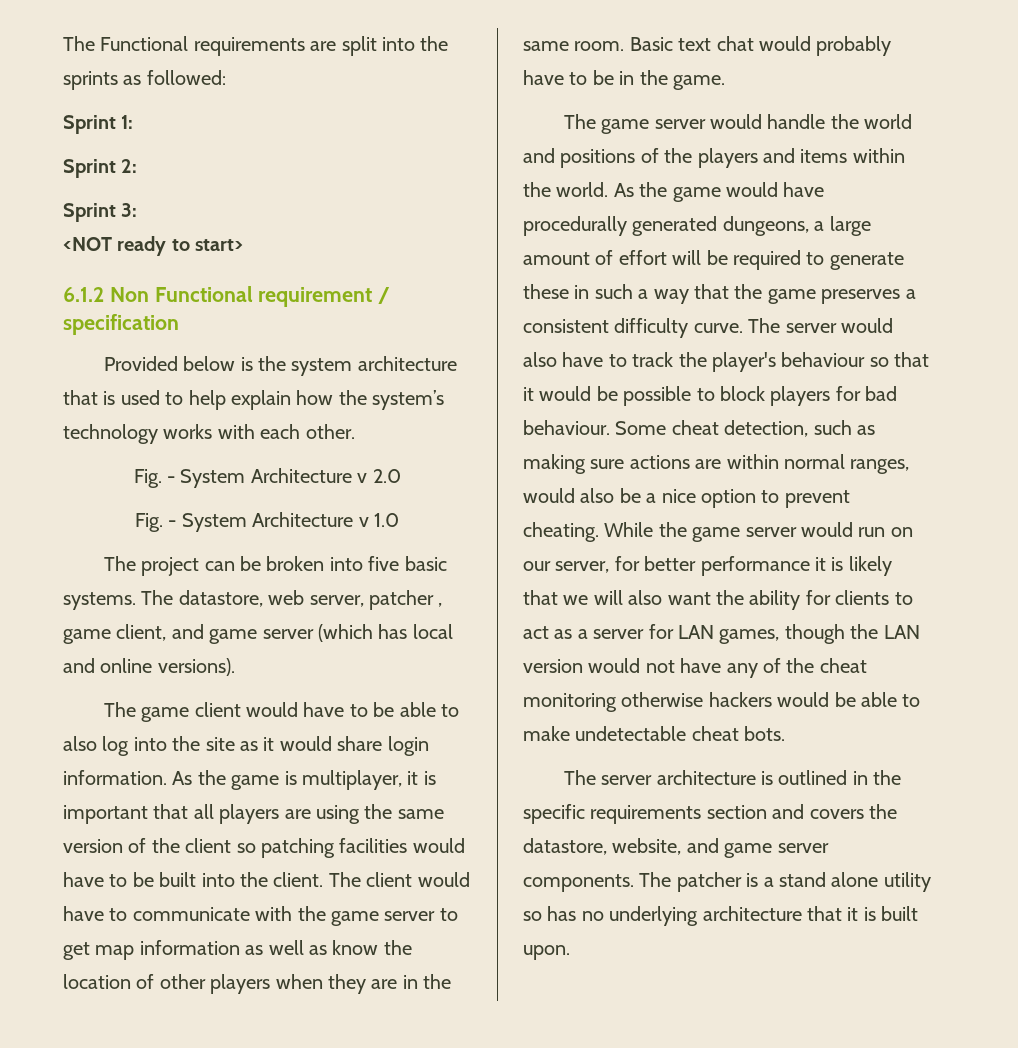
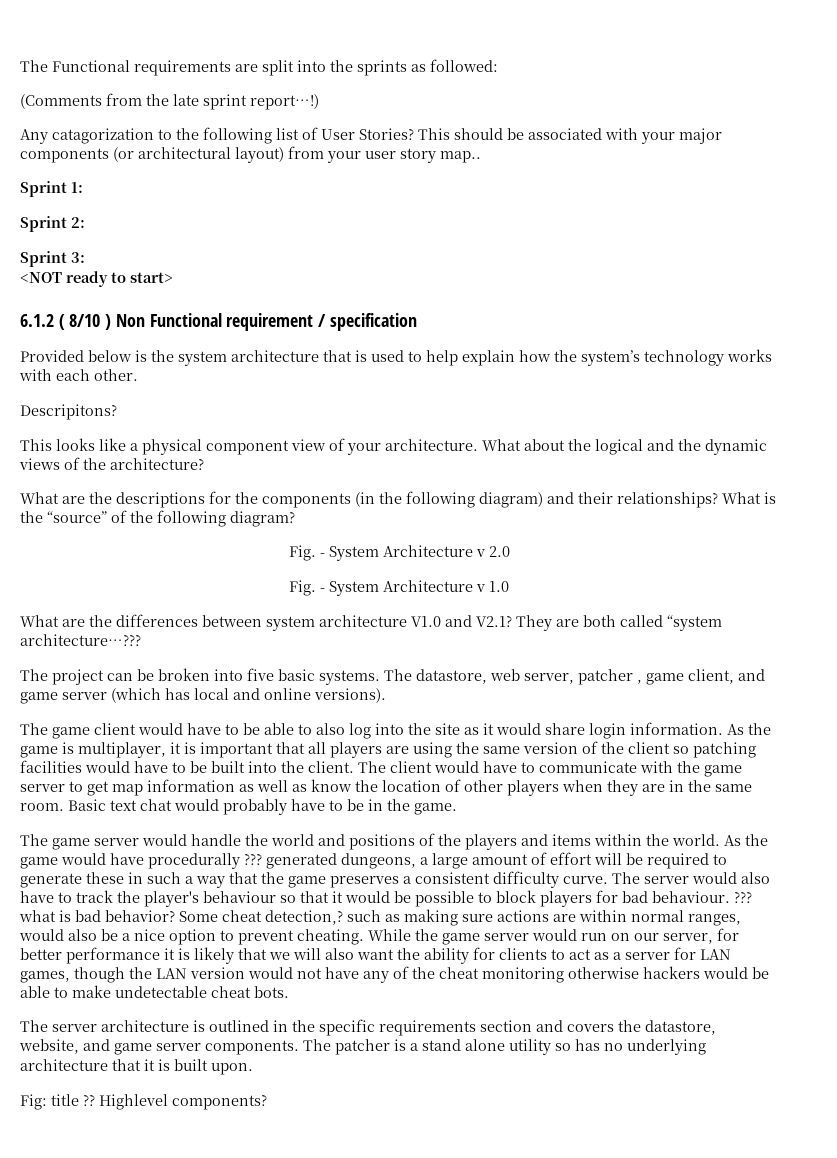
+ (Comments from the late sprint report…!)
+ Any catagorization to the following list of User Stories? This should be associated with your major components (or architectural layout) from your user story map..
- 6.1.2 Non Functional requirement / specification
+ 6.1.2 ( 8/10 ) Non Functional requirement / specification
+ Descripitons?
+ This looks like a physical component view of your architecture. What about the logical and the dynamic views of the architecture?
+ What are the descriptions for the components (in the following diagram) and their relationships? What is the “source” of the following diagram?
+ What are the differences between system architecture V1.0 and V2.1? They are both called “system architecture…???
- As the game would have procedurally generated dungeons, a large amount of effort will be required to generate these in such a way that the game preserves a consistent difficulty curve.
+ As the game would have procedurally ??? generated dungeons, a large amount of effort will be required to generate these in such a way that the game preserves a consistent difficulty curve.
+ ??? what is bad behavior?
- Some cheat detection, such as making sure actions are within normal ranges, would also be a nice option to prevent cheating.
+ Some cheat detection,? such as making sure actions are within normal ranges, would also be a nice option to prevent cheating.
+ Fig: title ?? Highlevel components?

